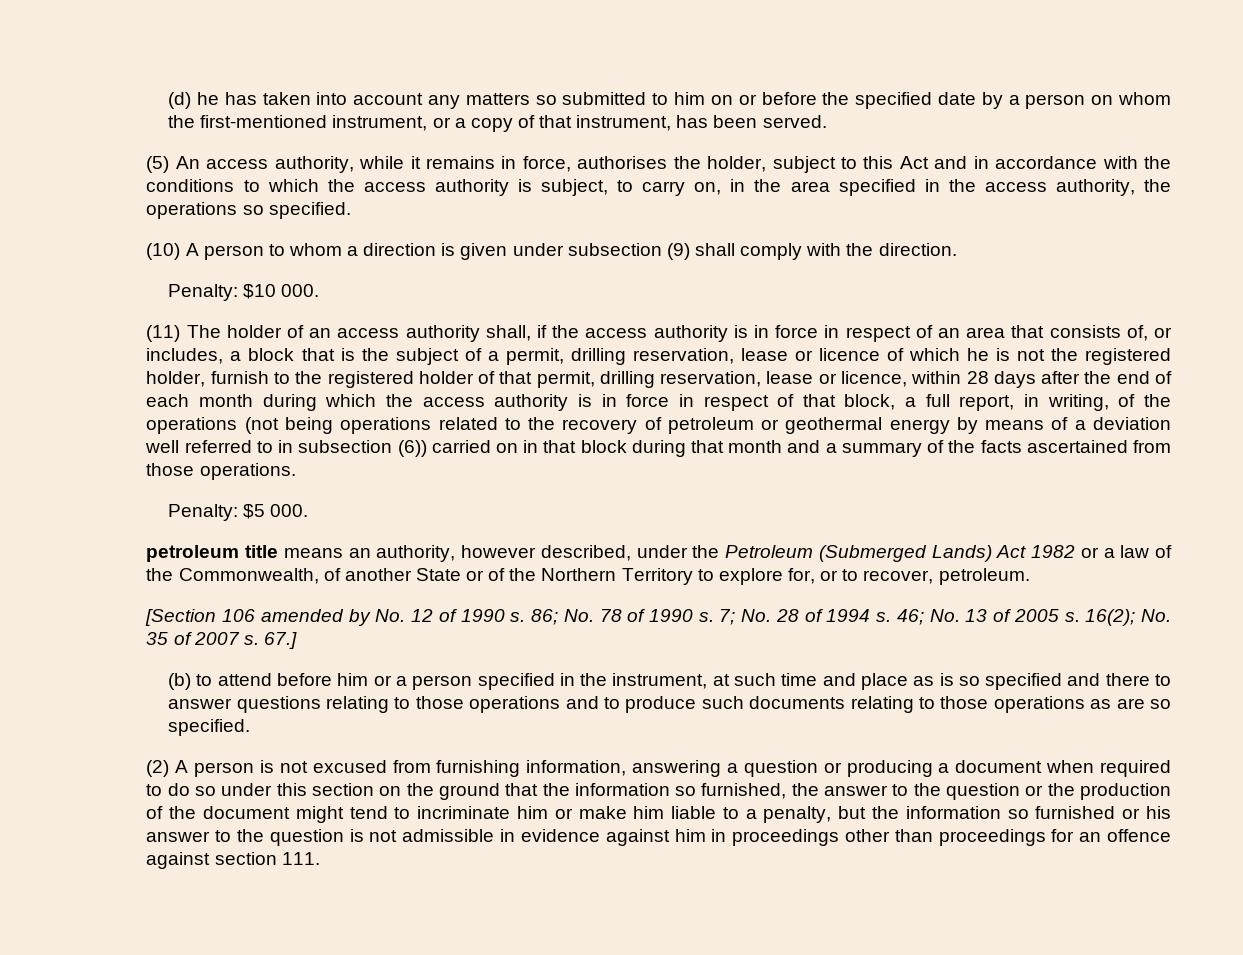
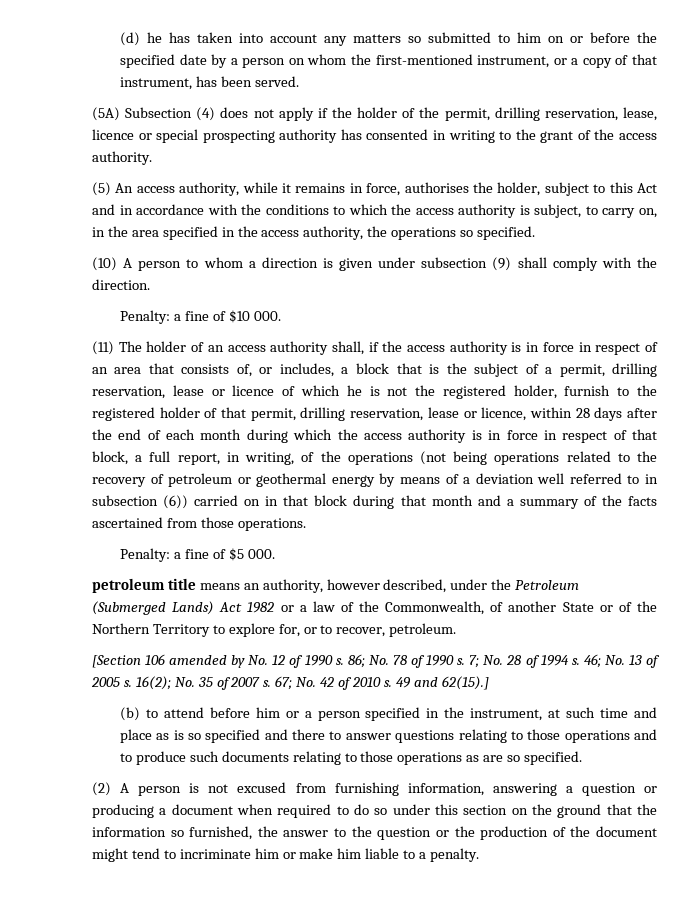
+ (5A) Subsection (4) does not apply if the holder of the permit, drilling reservation, lease, licence or special prospecting authority has consented in writing to the grant of the access authority.
- Penalty: $10 000.
+ Penalty: a fine of $10 000.
- Penalty: $5 000.
+ Penalty: a fine of $5 000.
- 67.]
+ 67; No. 42 of 2010 s. 49 and 62(15).]
- (2) A person is not excused from furnishing information, answering a question or producing a document when required to do so under this section on the ground that the information so furnished, the answer to the question or the production of the document might tend to incriminate him or make him liable to a penalty, but the information so furnished or his answer to the question is not admissible in evidence against him in proceedings other than proceedings for an offence against section 111.
+ (2) A person is not excused from furnishing information, answering a question or producing a document when required to do so under this section on the ground that the information so furnished, the answer to the question or the production of the document might tend to incriminate him or make him liable to a penalty.

